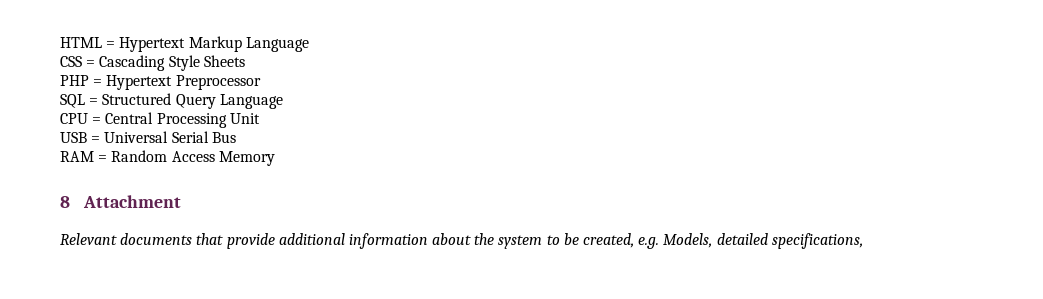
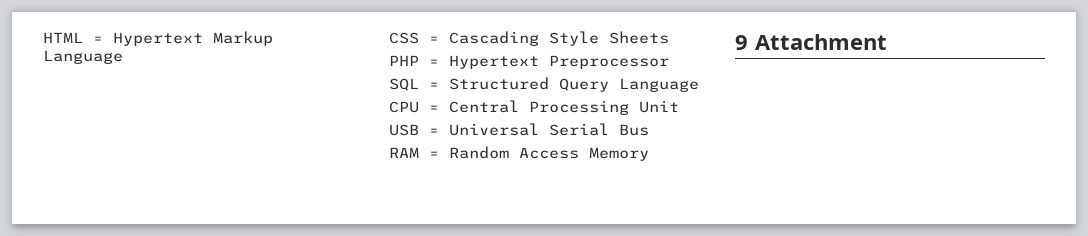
- 8 Attachment
+ 9 Attachment
- Relevant documents that provide additional information about the system to be created, e.g. Models, detailed specifications,

